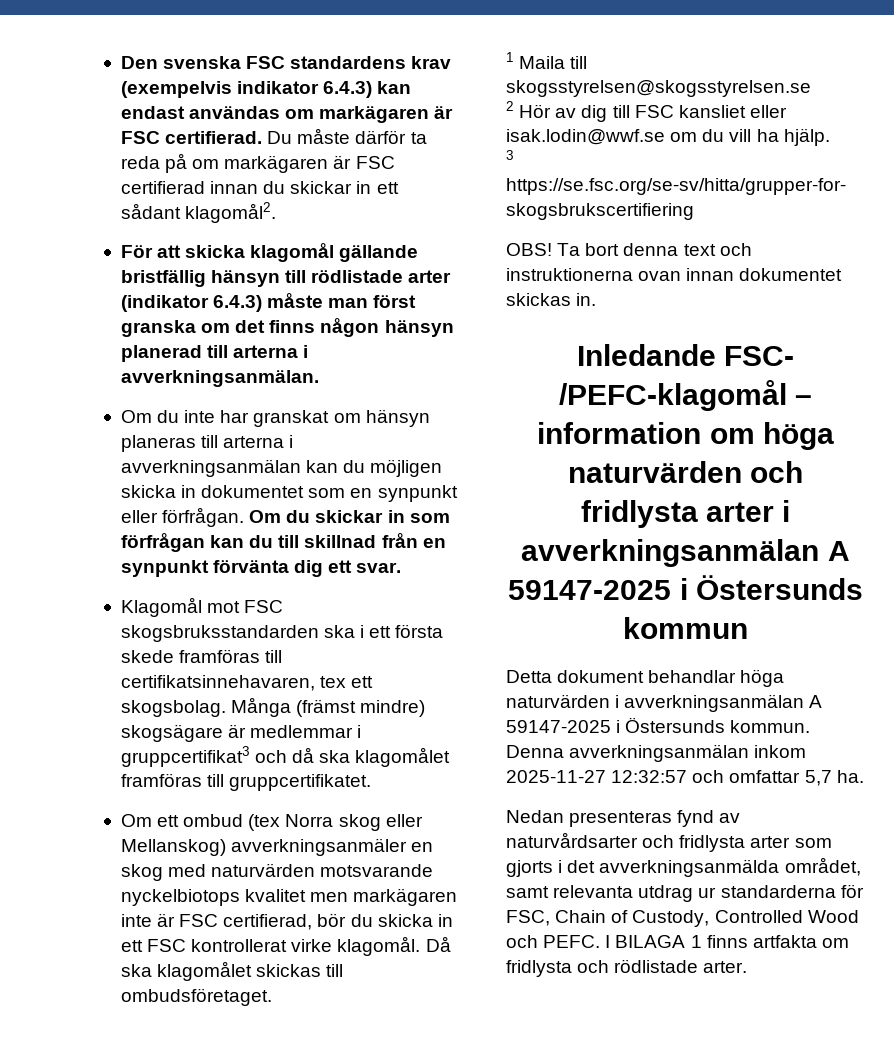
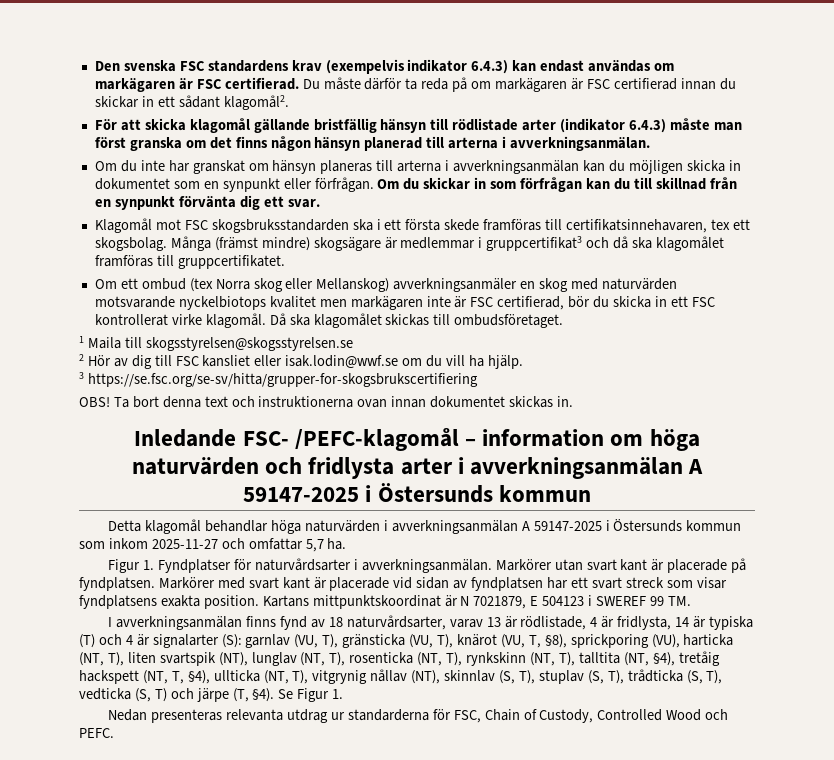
- Detta dokument behandlar höga naturvärden i avverkningsanmälan A 59147-2025 i Östersunds kommun. Denna avverkningsanmälan inkom 2025-11-27 12:32:57 och omfattar 5,7 ha.
+ Detta klagomål behandlar höga naturvärden i avverkningsanmälan A 59147-2025 i Östersunds kommun som inkom 2025-11-27 och omfattar 5,7 ha.
- Nedan presenteras fynd av naturvårdsarter och fridlysta arter som gjorts i det avverkningsanmälda området, samt relevanta utdrag ur standarderna för FSC, Chain of Custody, Controlled Wood och PEFC. I BILAGA 1 finns artfakta om fridlysta och rödlistade arter.
+ Figur 1. Fyndplatser för naturvårdsarter i avverkningsanmälan. Markörer utan svart kant är placerade på fyndplatsen. Markörer med svart kant är placerade vid sidan av fyndplatsen har ett svart streck som visar fyndplatsens exakta position. Kartans mittpunktskoordinat är N 7021879, E 504123 i SWEREF 99 TM.
+ I avverkningsanmälan finns fynd av 18 naturvårdsarter, varav 13 är rödlistade, 4 är fridlysta, 14 är typiska (T) och 4 är signalarter (S): garnlav (VU, T), gränsticka (VU, T), knärot (VU, T, §8), sprickporing (VU), harticka (NT, T), liten svartspik (NT), lunglav (NT, T), rosenticka (NT, T), rynkskinn (NT, T), talltita (NT, §4), tretåig hackspett (NT, T, §4), ullticka (NT, T), vitgrynig nållav (NT), skinnlav (S, T), stuplav (S, T), trådticka (S, T), vedticka (S, T) och järpe (T, §4). Se Figur 1.
+ Nedan presenteras relevanta utdrag ur standarderna för FSC, Chain of Custody, Controlled Wood och PEFC.

